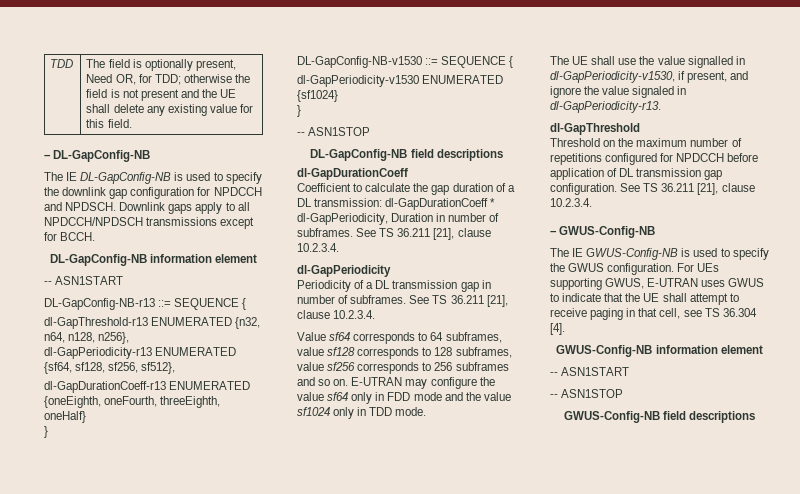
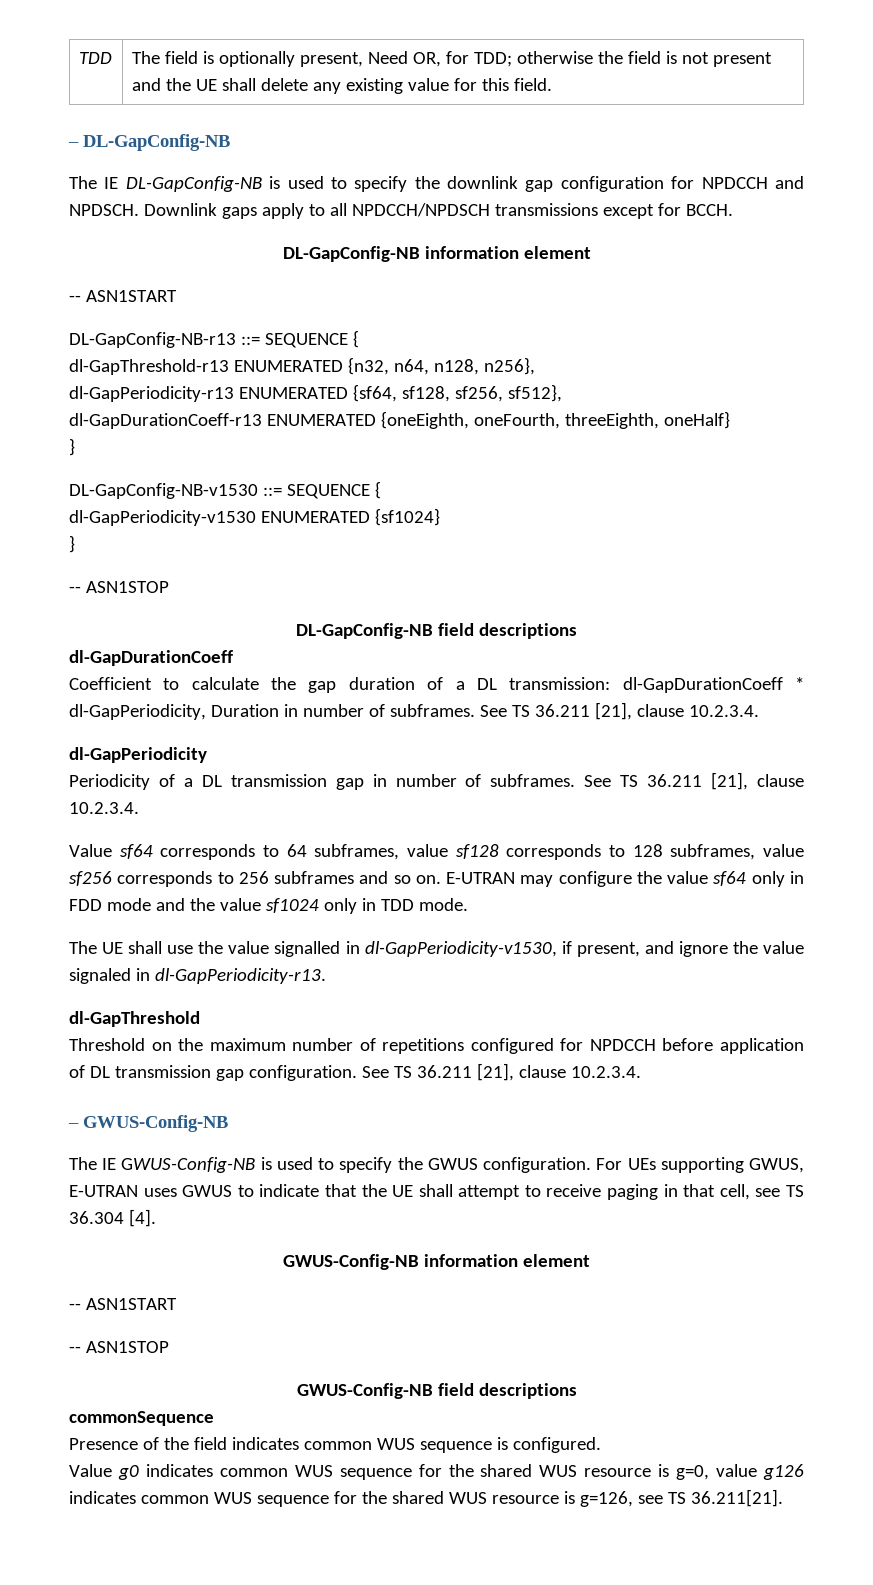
+ commonSequence
+ Presence of the field indicates common WUS sequence is configured.
+ Value g0 indicates common WUS sequence for the shared WUS resource is g=0, value g126 indicates common WUS sequence for the shared WUS resource is g=126, see TS 36.211[21].

